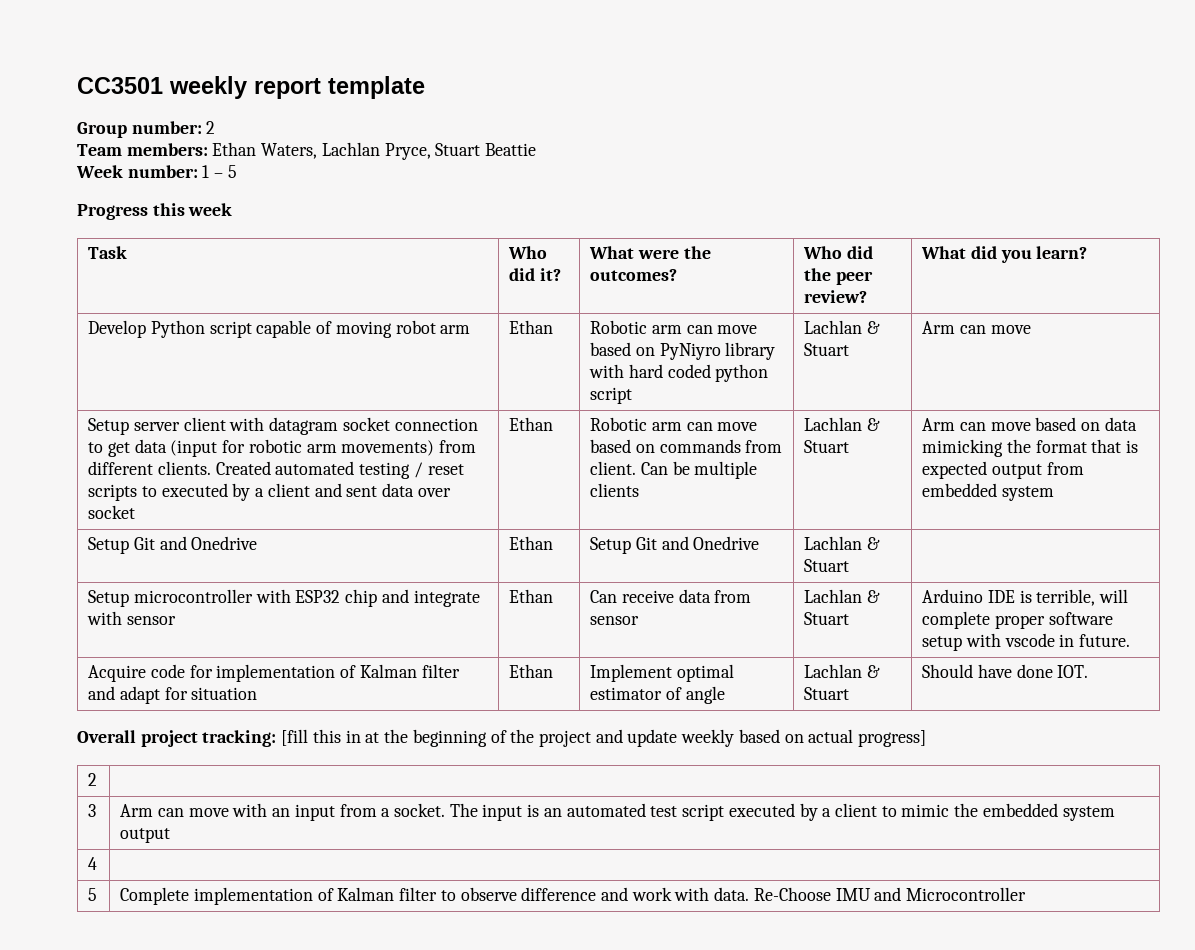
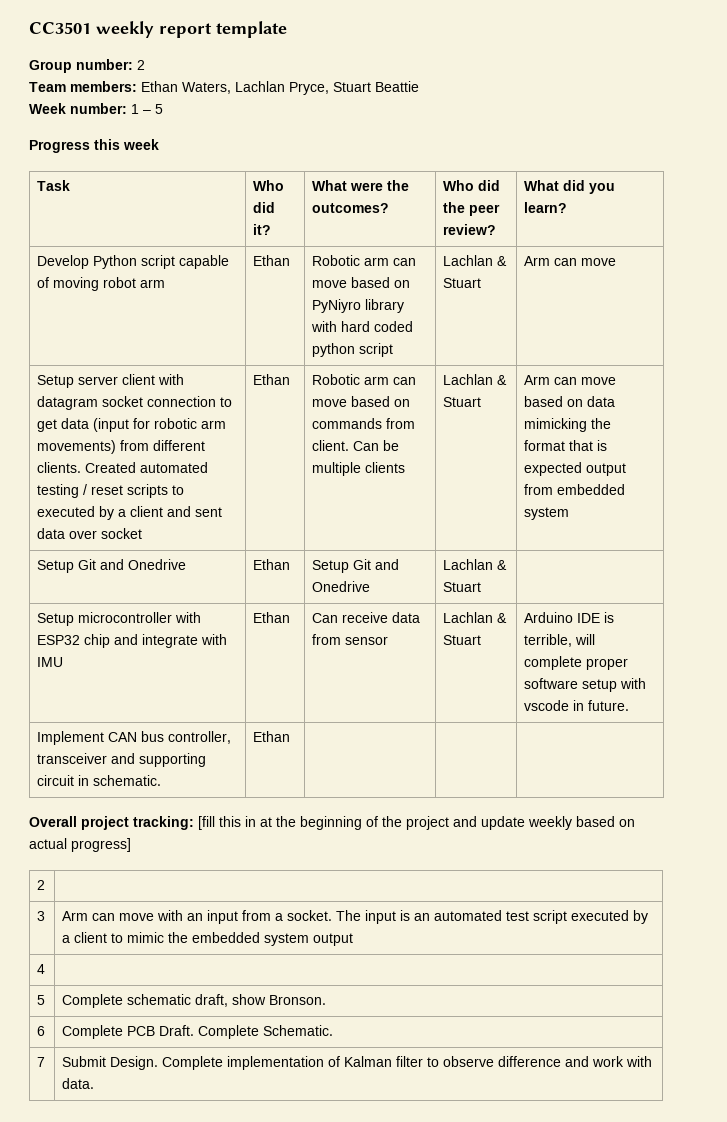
- Setup microcontroller with ESP32 chip and integrate with sensor | Ethan | Can receive data from sensor | Lachlan & Stuart | Arduino IDE is terrible, will complete proper software setup with vscode in future.
+ Setup microcontroller with ESP32 chip and integrate with IMU | Ethan | Can receive data from sensor | Lachlan & Stuart | Arduino IDE is terrible, will complete proper software setup with vscode in future.
- Acquire code for implementation of Kalman filter and adapt for situation | Ethan | Implement optimal estimator of angle | Lachlan & Stuart | Should have done IOT.
+ Implement CAN bus controller, transceiver and supporting circuit in schematic. | Ethan | | |
- 5 | Complete implementation of Kalman filter to observe difference and work with data. Re-Choose IMU and Microcontroller
+ 5 | Complete schematic draft, show Bronson.
+ 6 | Complete PCB Draft. Complete Schematic.
+ 7 | Submit Design. Complete implementation of Kalman filter to observe difference and work with data.

